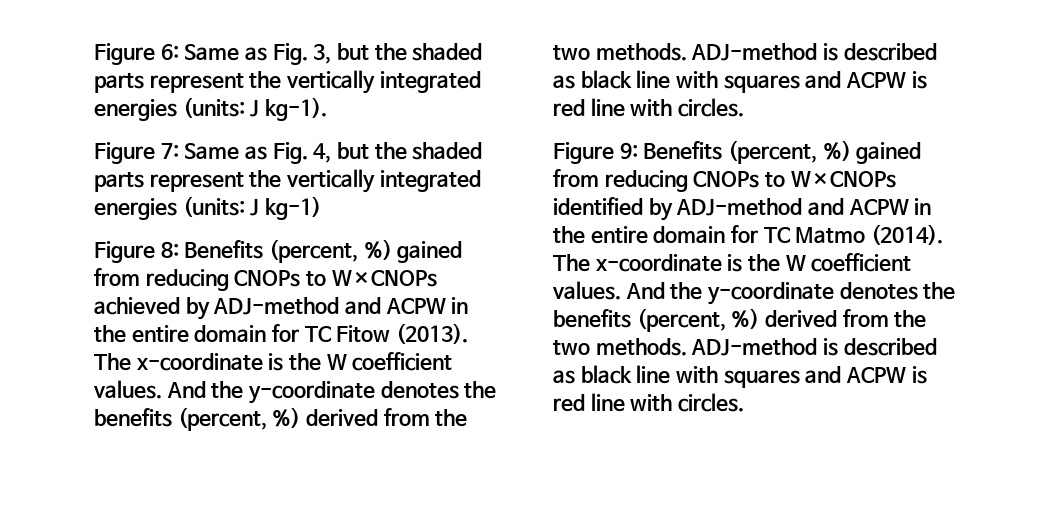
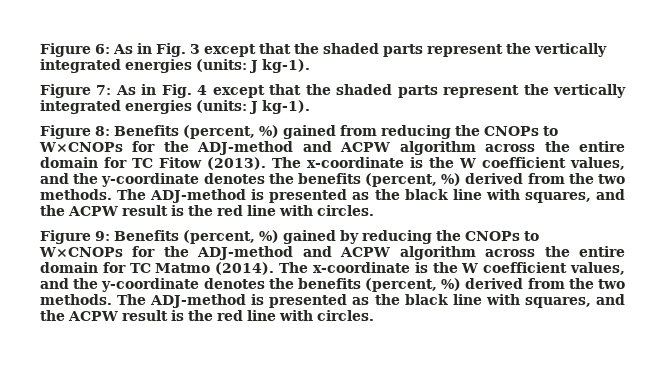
- Figure 6: Same as Fig. 3, but the shaded parts represent the vertically integrated energies (units: J kg-1).
+ Figure 6: As in Fig. 3 except that the shaded parts represent the vertically integrated energies (units: J kg-1).
- Figure 7: Same as Fig. 4, but the shaded parts represent the vertically integrated energies (units: J kg-1)
+ Figure 7: As in Fig. 4 except that the shaded parts represent the vertically integrated energies (units: J kg-1).
- Figure 8: Benefits (percent, %) gained from reducing CNOPs to W×CNOPs achieved by ADJ-method and ACPW in the entire domain for TC Fitow (2013). The x-coordinate is the W coefficient values. And the y-coordinate denotes the benefits (percent, %) derived from the two methods. ADJ-method is described as black line with squares and ACPW is red line with circles.
+ Figure 8: Benefits (percent, %) gained from reducing the CNOPs to W×CNOPs for the ADJ-method and ACPW algorithm across the entire domain for TC Fitow (2013). The x-coordinate is the W coefficient values, and the y-coordinate denotes the benefits (percent, %) derived from the two methods. The ADJ-method is presented as the black line with squares, and the ACPW result is the red line with circles.
- Figure 9: Benefits (percent, %) gained from reducing CNOPs to W×CNOPs identified by ADJ-method and ACPW in the entire domain for TC Matmo (2014). The x-coordinate is the W coefficient values. And the y-coordinate denotes the benefits (percent, %) derived from the two methods. ADJ-method is described as black line with squares and ACPW is red line with circles.
+ Figure 9: Benefits (percent, %) gained by reducing the CNOPs to W×CNOPs for the ADJ-method and ACPW algorithm across the entire domain for TC Matmo (2014). The x-coordinate is the W coefficient values, and the y-coordinate denotes the benefits (percent, %) derived from the two methods. The ADJ-method is presented as the black line with squares, and the ACPW result is the red line with circles.

